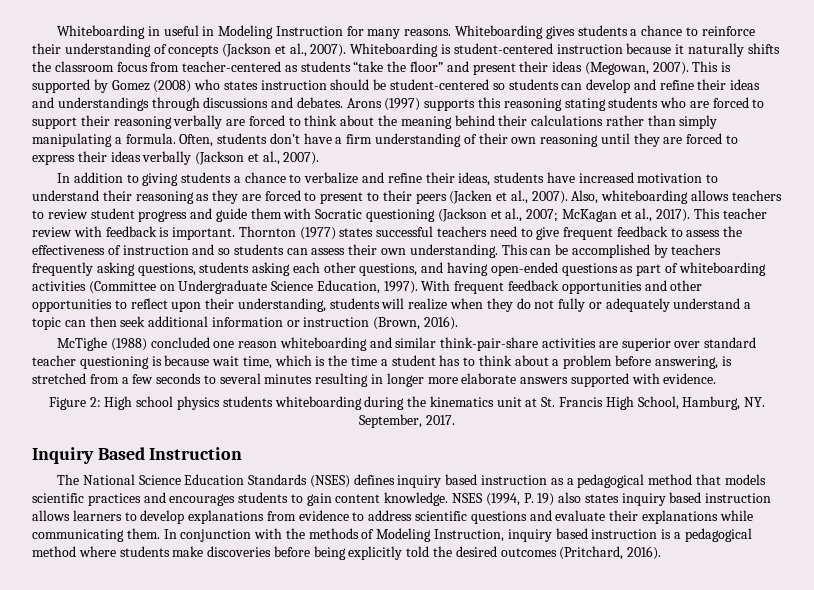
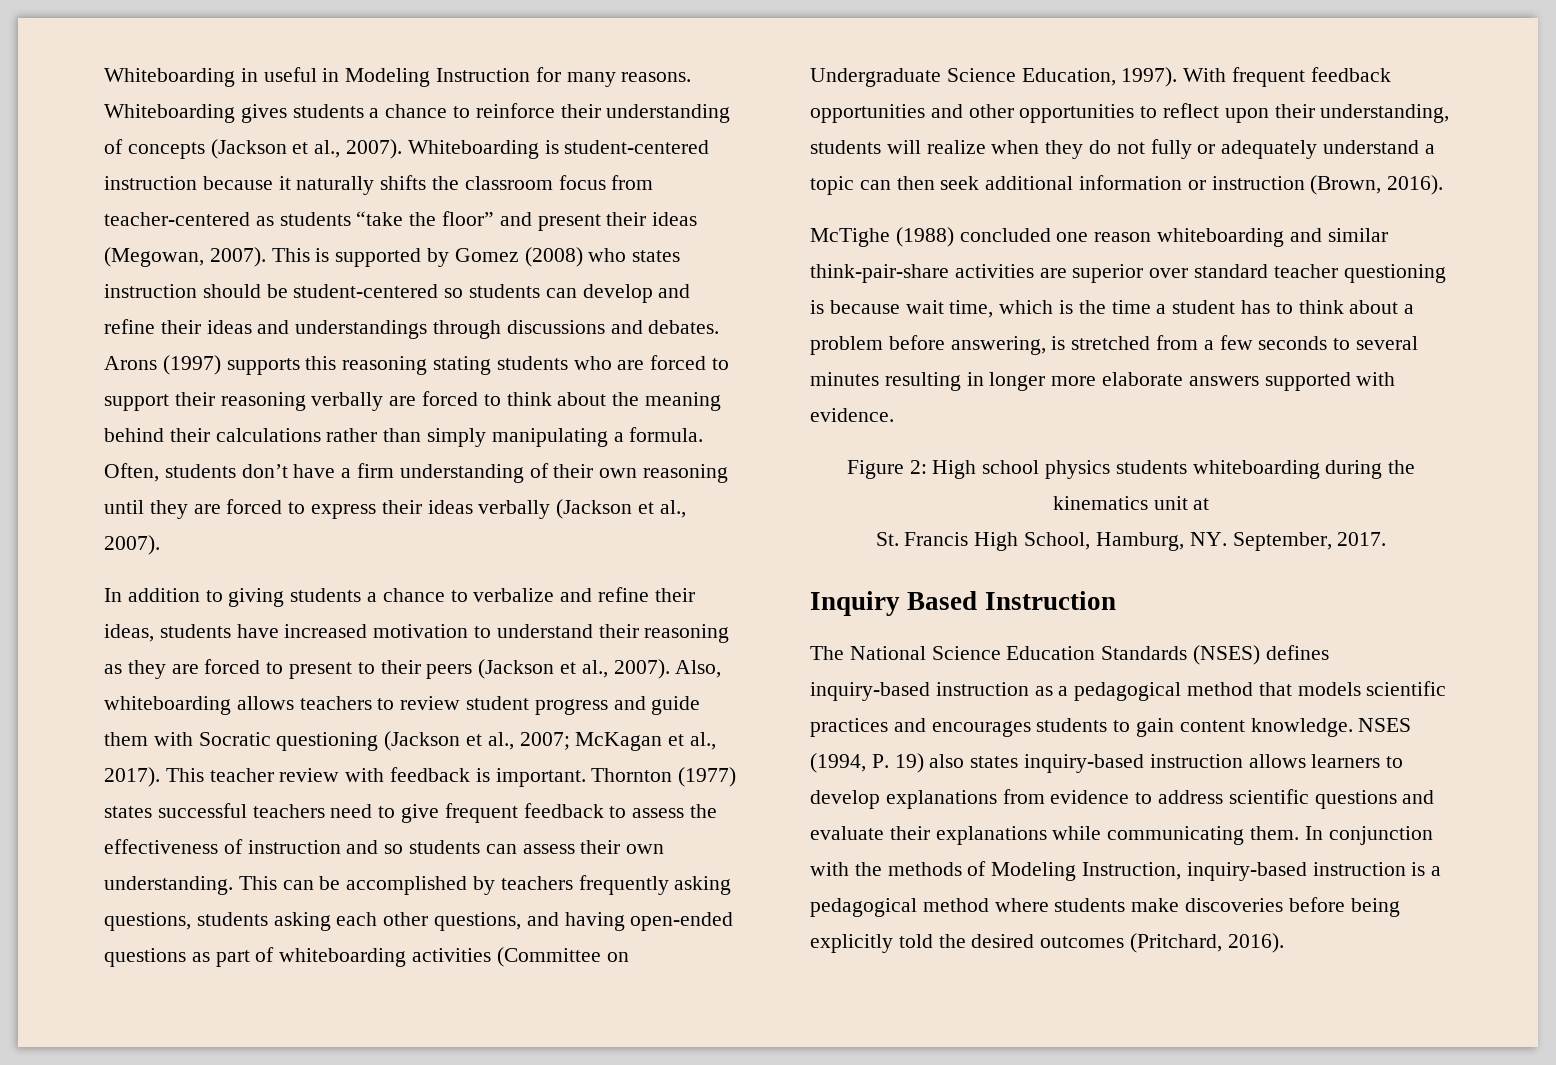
- In addition to giving students a chance to verbalize and refine their ideas, students have increased motivation to understand their reasoning as they are forced to present to their peers (Jacken et al., 2007).
+ In addition to giving students a chance to verbalize and refine their ideas, students have increased motivation to understand their reasoning as they are forced to present to their peers (Jackson et al., 2007).
- Figure 2: High school physics students whiteboarding during the kinematics unit at St. Francis High School, Hamburg, NY. September, 2017.
+ Figure 2: High school physics students whiteboarding during the kinematics unit at
+ St. Francis High School, Hamburg, NY. September, 2017.
- The National Science Education Standards (NSES) defines inquiry based instruction as a pedagogical method that models scientific practices and encourages students to gain content knowledge.
+ The National Science Education Standards (NSES) defines inquiry-based instruction as a pedagogical method that models scientific practices and encourages students to gain content knowledge.
- NSES (1994, P. 19) also states inquiry based instruction allows learners to develop explanations from evidence to address scientific questions and evaluate their explanations while communicating them.
+ NSES (1994, P. 19) also states inquiry-based instruction allows learners to develop explanations from evidence to address scientific questions and evaluate their explanations while communicating them.
- In conjunction with the methods of Modeling Instruction, inquiry based instruction is a pedagogical method where students make discoveries before being explicitly told the desired outcomes (Pritchard, 2016).
+ In conjunction with the methods of Modeling Instruction, inquiry-based instruction is a pedagogical method where students make discoveries before being explicitly told the desired outcomes (Pritchard, 2016).

